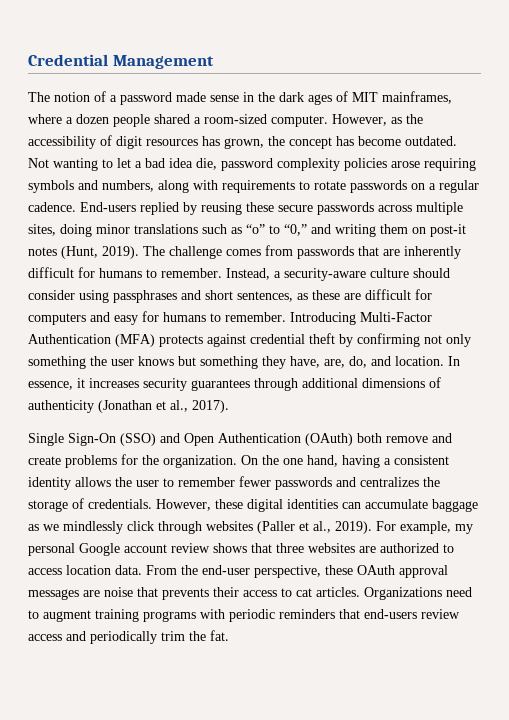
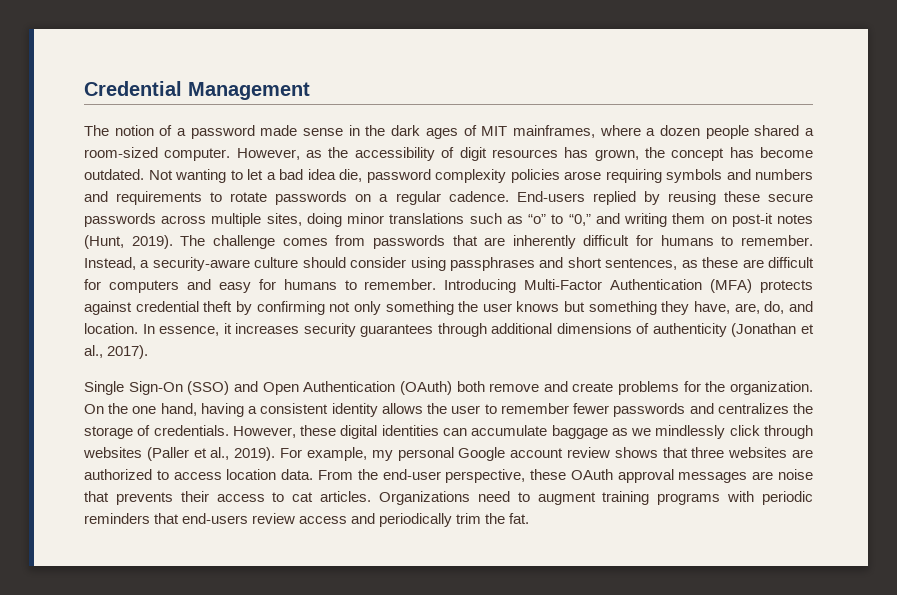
- Not wanting to let a bad idea die, password complexity policies arose requiring symbols and numbers, along with requirements to rotate passwords on a regular cadence.
+ Not wanting to let a bad idea die, password complexity policies arose requiring symbols and numbers and requirements to rotate passwords on a regular cadence.

